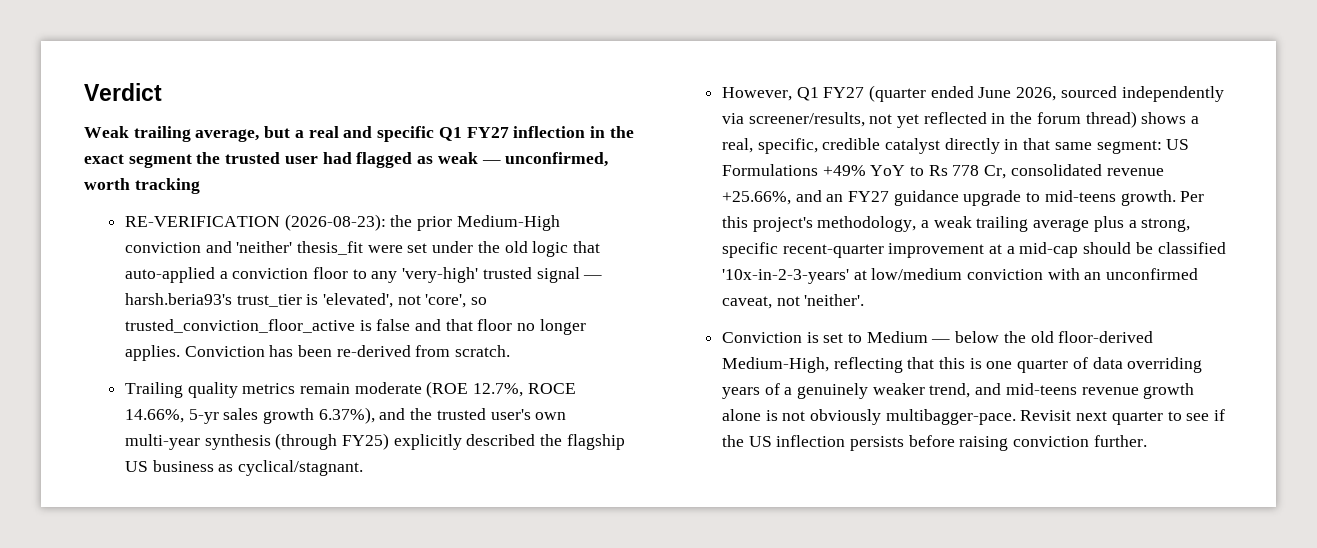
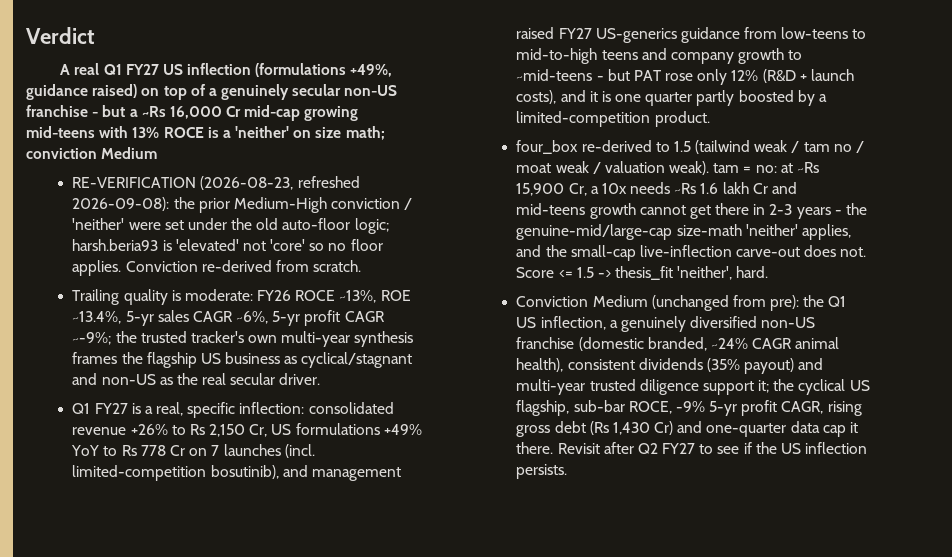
- Weak trailing average, but a real and specific Q1 FY27 inflection in the exact segment the trusted user had flagged as weak — unconfirmed, worth tracking
- RE-VERIFICATION (2026-08-23): the prior Medium-High conviction and 'neither' thesis_fit were set under the old logic that auto-applied a conviction floor to any 'very-high' trusted signal — harsh.beria93's trust_tier is 'elevated', not 'core', so trusted_conviction_floor_active is false and that floor no longer applies. Conviction has been re-derived from scratch.
+ A real Q1 FY27 US inflection (formulations +49%, guidance raised) on top of a genuinely secular non-US franchise - but a ~Rs 16,000 Cr mid-cap growing mid-teens with 13% ROCE is a 'neither' on size math; conviction Medium
+ RE-VERIFICATION (2026-08-23, refreshed 2026-09-08): the prior Medium-High conviction / 'neither' were set under the old auto-floor logic; harsh.beria93 is 'elevated' not 'core' so no floor applies. Conviction re-derived from scratch.
- Trailing quality metrics remain moderate (ROE 12.7%, ROCE 14.66%, 5-yr sales growth 6.37%), and the trusted user's own multi-year synthesis (through FY25) explicitly described the flagship US business as cyclical/stagnant.
- However, Q1 FY27 (quarter ended June 2026, sourced independently via screener/results, not yet reflected in the forum thread) shows a real, specific, credible catalyst directly in that same segment: US Formulations +49% YoY to Rs 778 Cr, consolidated revenue +25.66%, and an FY27 guidance upgrade to mid-teens growth. Per this project's methodology, a weak trailing average plus a strong, specific recent-quarter improvement at a mid-cap should be classified '10x-in-2-3-years' at low/medium conviction with an unconfirmed caveat, not 'neither'.
- Conviction is set to Medium — below the old floor-derived Medium-High, reflecting that this is one quarter of data overriding years of a genuinely weaker trend, and mid-teens revenue growth alone is not obviously multibagger-pace. Revisit next quarter to see if the US inflection persists before raising conviction further.
+ Trailing quality is moderate: FY26 ROCE ~13%, ROE ~13.4%, 5-yr sales CAGR ~6%, 5-yr profit CAGR ~-9%; the trusted tracker's own multi-year synthesis frames the flagship US business as cyclical/stagnant and non-US as the real secular driver.
+ Q1 FY27 is a real, specific inflection: consolidated revenue +26% to Rs 2,150 Cr, US formulations +49% YoY to Rs 778 Cr on 7 launches (incl. limited-competition bosutinib), and management raised FY27 US-generics guidance from low-teens to mid-to-high teens and company growth to ~mid-teens - but PAT rose only 12% (R&D + launch costs), and it is one quarter partly boosted by a limited-competition product.
+ four_box re-derived to 1.5 (tailwind weak / tam no / moat weak / valuation weak). tam = no: at ~Rs 15,900 Cr, a 10x needs ~Rs 1.6 lakh Cr and mid-teens growth cannot get there in 2-3 years - the genuine-mid/large-cap size-math 'neither' applies, and the small-cap live-inflection carve-out does not. Score <= 1.5 -> thesis_fit 'neither', hard.
+ Conviction Medium (unchanged from pre): the Q1 US inflection, a genuinely diversified non-US franchise (domestic branded, ~24% CAGR animal health), consistent dividends (35% payout) and multi-year trusted diligence support it; the cyclical US flagship, sub-bar ROCE, -9% 5-yr profit CAGR, rising gross debt (Rs 1,430 Cr) and one-quarter data cap it there. Revisit after Q2 FY27 to see if the US inflection persists.

